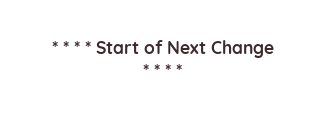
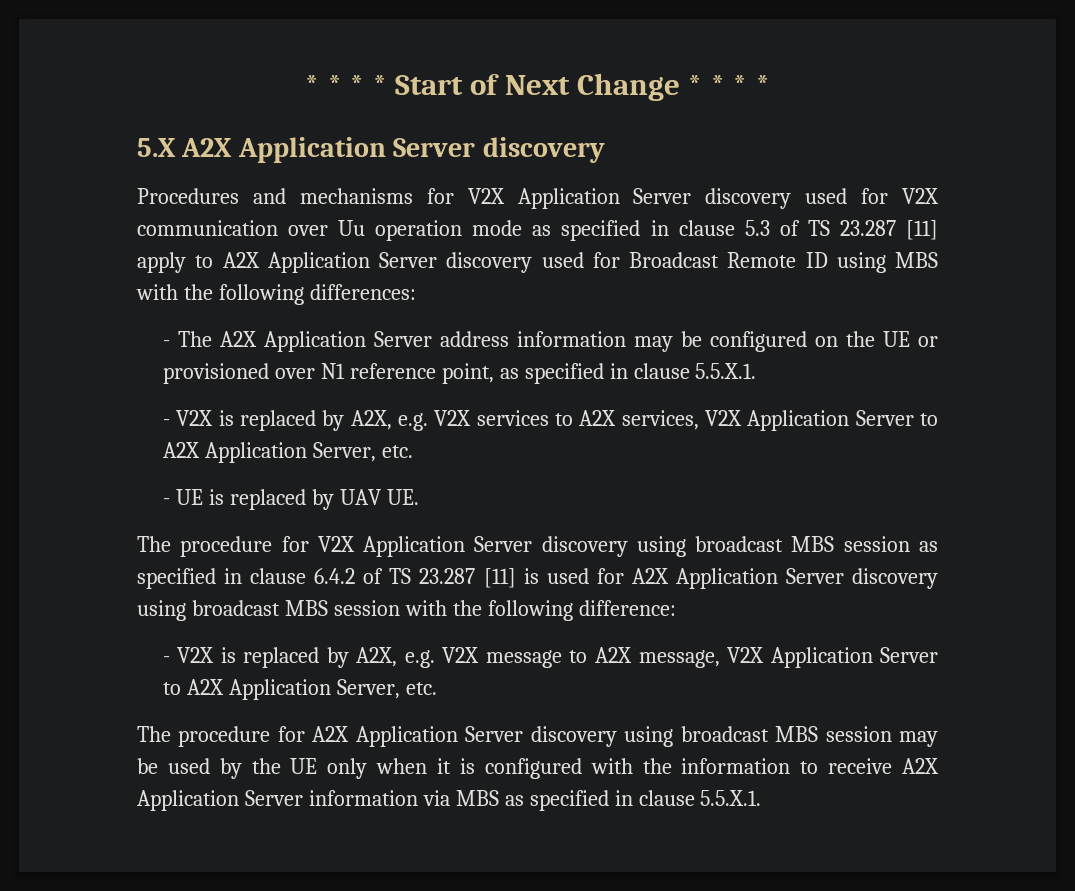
+ 5.X A2X Application Server discovery
+ Procedures and mechanisms for V2X Application Server discovery used for V2X communication over Uu operation mode as specified in clause 5.3 of TS 23.287 [11] apply to A2X Application Server discovery used for Broadcast Remote ID using MBS with the following differences:
+ - The A2X Application Server address information may be configured on the UE or provisioned over N1 reference point, as specified in clause 5.5.X.1.
+ - V2X is replaced by A2X, e.g. V2X services to A2X services, V2X Application Server to A2X Application Server, etc.
+ - UE is replaced by UAV UE.
+ The procedure for V2X Application Server discovery using broadcast MBS session as specified in clause 6.4.2 of TS 23.287 [11] is used for A2X Application Server discovery using broadcast MBS session with the following difference:
+ - V2X is replaced by A2X, e.g. V2X message to A2X message, V2X Application Server to A2X Application Server, etc.
+ The procedure for A2X Application Server discovery using broadcast MBS session may be used by the UE only when it is configured with the information to receive A2X Application Server information via MBS as specified in clause 5.5.X.1.

